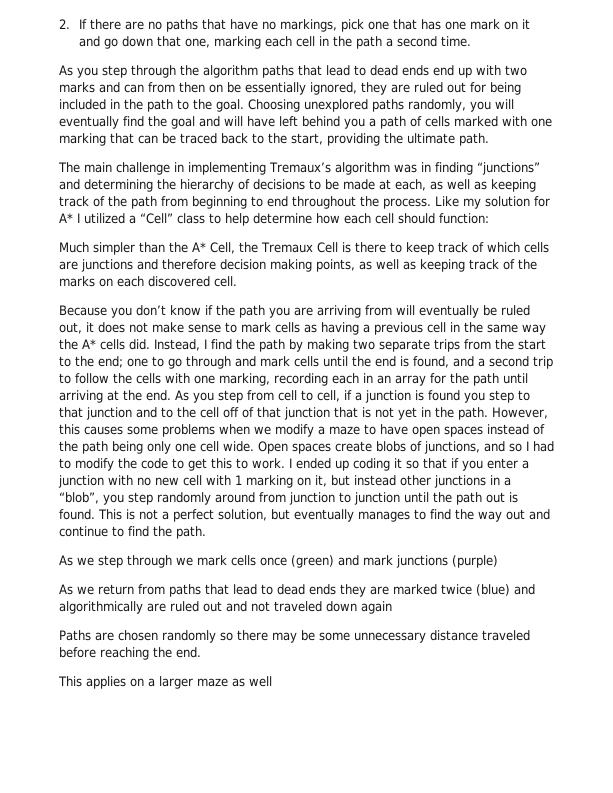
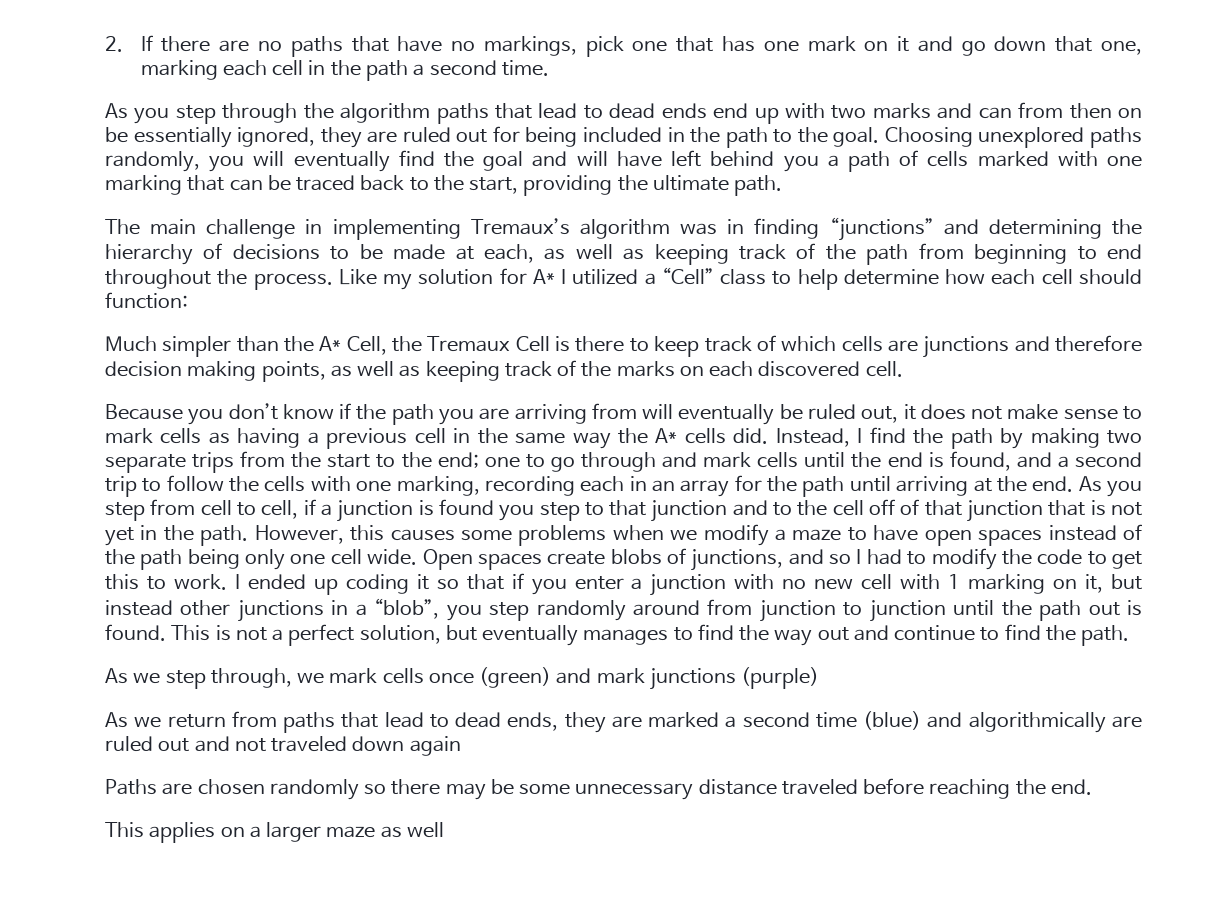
- As we step through we mark cells once (green) and mark junctions (purple)
+ As we step through, we mark cells once (green) and mark junctions (purple)
- As we return from paths that lead to dead ends they are marked twice (blue) and algorithmically are ruled out and not traveled down again
+ As we return from paths that lead to dead ends, they are marked a second time (blue) and algorithmically are ruled out and not traveled down again

